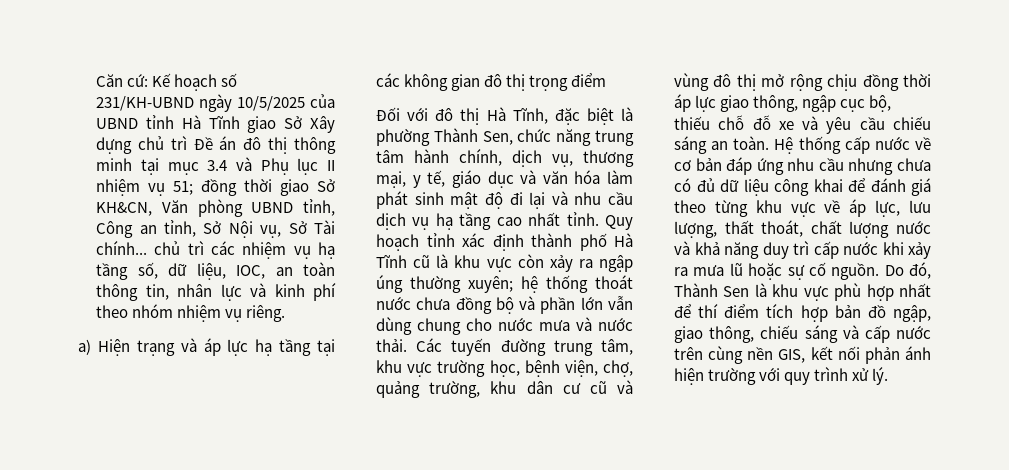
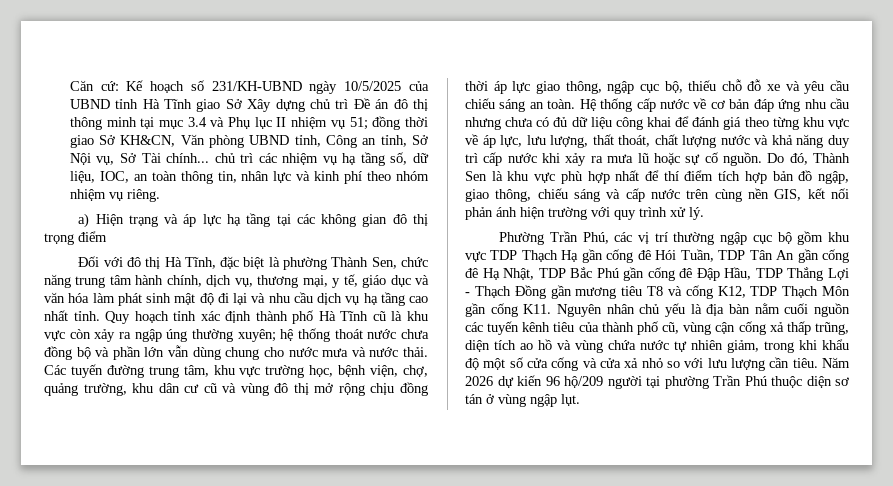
+ Phường Trần Phú, các vị trí thường ngập cục bộ gồm khu vực TDP Thạch Hạ gần cống đê Hói Tuần, TDP Tân An gần cống đê Hạ Nhật, TDP Bắc Phú gần cống đê Đập Hầu, TDP Thắng Lợi - Thạch Đồng gần mương tiêu T8 và cống K12, TDP Thạch Môn gần cống K11. Nguyên nhân chủ yếu là địa bàn nằm cuối nguồn các tuyến kênh tiêu của thành phố cũ, vùng cận cống xả thấp trũng, diện tích ao hồ và vùng chứa nước tự nhiên giảm, trong khi khẩu độ một số cửa cống và cửa xả nhỏ so với lưu lượng cần tiêu. Năm 2026 dự kiến 96 hộ/209 người tại phường Trần Phú thuộc diện sơ tán ở vùng ngập lụt.

